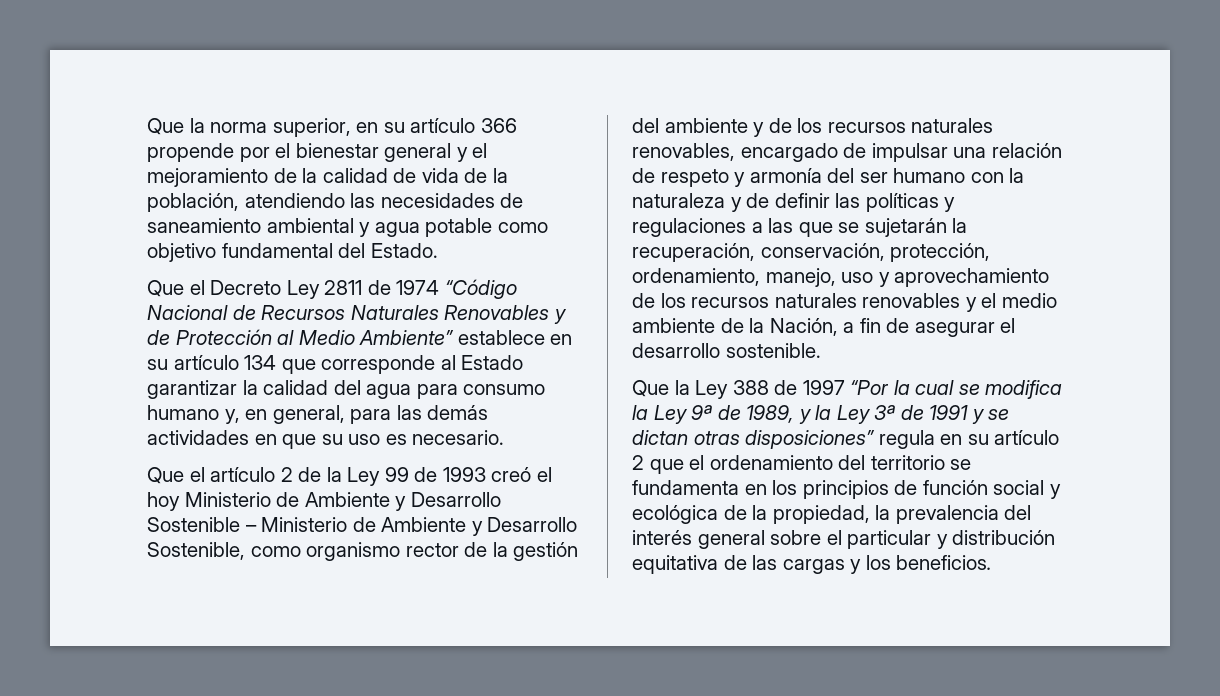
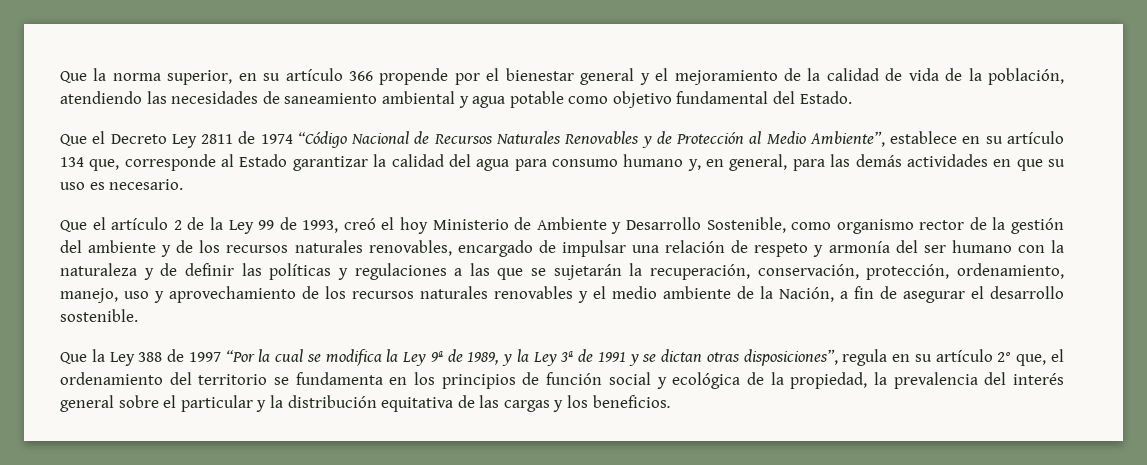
- Que el Decreto Ley 2811 de 1974 “Código Nacional de Recursos Naturales Renovables y de Protección al Medio Ambiente” establece en su artículo 134 que corresponde al Estado garantizar la calidad del agua para consumo humano y, en general, para las demás actividades en que su uso es necesario.
+ Que el Decreto Ley 2811 de 1974 “Código Nacional de Recursos Naturales Renovables y de Protección al Medio Ambiente”, establece en su artículo 134 que, corresponde al Estado garantizar la calidad del agua para consumo humano y, en general, para las demás actividades en que su uso es necesario.
- Que el artículo 2 de la Ley 99 de 1993 creó el hoy Ministerio de Ambiente y Desarrollo Sostenible – Ministerio de Ambiente y Desarrollo Sostenible, como organismo rector de la gestión del ambiente y de los recursos naturales renovables, encargado de impulsar una relación de respeto y armonía del ser humano con la naturaleza y de definir las políticas y regulaciones a las que se sujetarán la recuperación, conservación, protección, ordenamiento, manejo, uso y aprovechamiento de los recursos naturales renovables y el medio ambiente de la Nación, a fin de asegurar el desarrollo sostenible.
+ Que el artículo 2 de la Ley 99 de 1993, creó el hoy Ministerio de Ambiente y Desarrollo Sostenible, como organismo rector de la gestión del ambiente y de los recursos naturales renovables, encargado de impulsar una relación de respeto y armonía del ser humano con la naturaleza y de definir las políticas y regulaciones a las que se sujetarán la recuperación, conservación, protección, ordenamiento, manejo, uso y aprovechamiento de los recursos naturales renovables y el medio ambiente de la Nación, a fin de asegurar el desarrollo sostenible.
- Que la Ley 388 de 1997 “Por la cual se modifica la Ley 9ª de 1989, y la Ley 3ª de 1991 y se dictan otras disposiciones” regula en su artículo 2 que el ordenamiento del territorio se fundamenta en los principios de función social y ecológica de la propiedad, la prevalencia del interés general sobre el particular y distribución equitativa de las cargas y los beneficios.
+ Que la Ley 388 de 1997 “Por la cual se modifica la Ley 9ª de 1989, y la Ley 3ª de 1991 y se dictan otras disposiciones”, regula en su artículo 2° que, el ordenamiento del territorio se fundamenta en los principios de función social y ecológica de la propiedad, la prevalencia del interés general sobre el particular y la distribución equitativa de las cargas y los beneficios.

